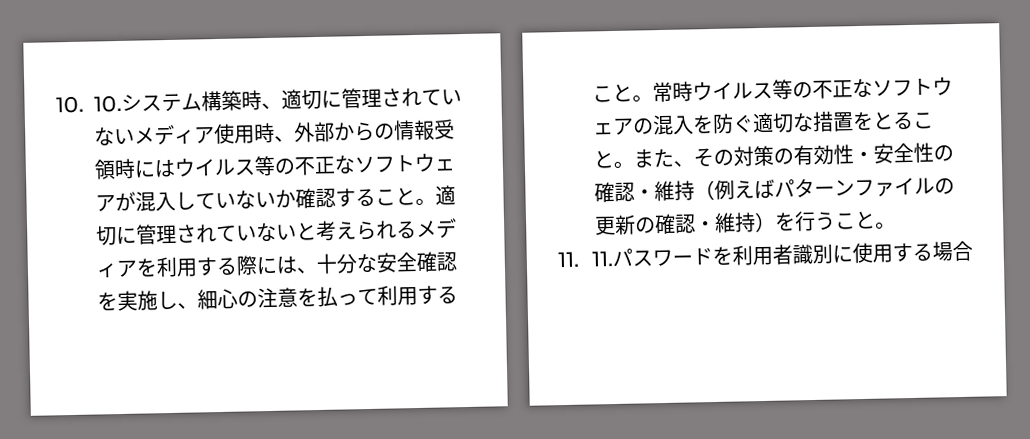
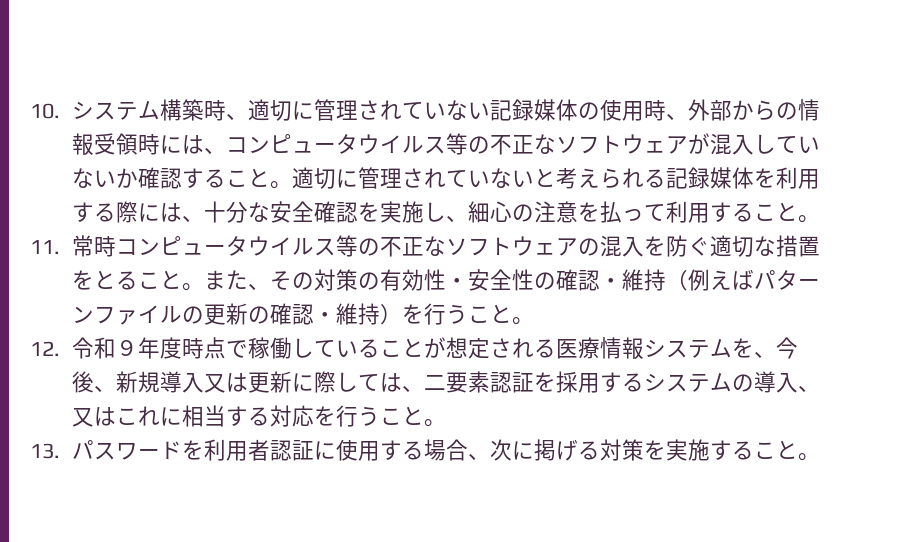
- 10. 10.システム構築時、適切に管理されていないメディア使用時、外部からの情報受領時にはウイルス等の不正なソフトウェアが混入していないか確認すること。
+ 10.システム構築時、適切に管理されていない記録媒体の使用時、外部からの情報受領時には、コンピュータウイルス等の不正なソフトウェアが混入していないか確認すること。
- 適切に管理されていないと考えられるメディアを利用する際には、十分な安全確認を実施し、細心の注意を払って利用すること。常時ウイルス等の不正なソフトウェアの混入を防ぐ適切な措置をとること。
+ 適切に管理されていないと考えられる記録媒体を利用する際には、十分な安全確認を実施し、細心の注意を払って利用すること。
+ 11.常時コンピュータウイルス等の不正なソフトウェアの混入を防ぐ適切な措置をとること。
- 11. 11.パスワードを利用者識別に使用する場合
+ 12.令和９年度時点で稼働していることが想定される医療情報システムを、今後、新規導入又は更新に際しては、二要素認証を採用するシステムの導入、又はこれに相当する対応を行うこと。
+ 13.パスワードを利用者認証に使用する場合、次に掲げる対策を実施すること。

